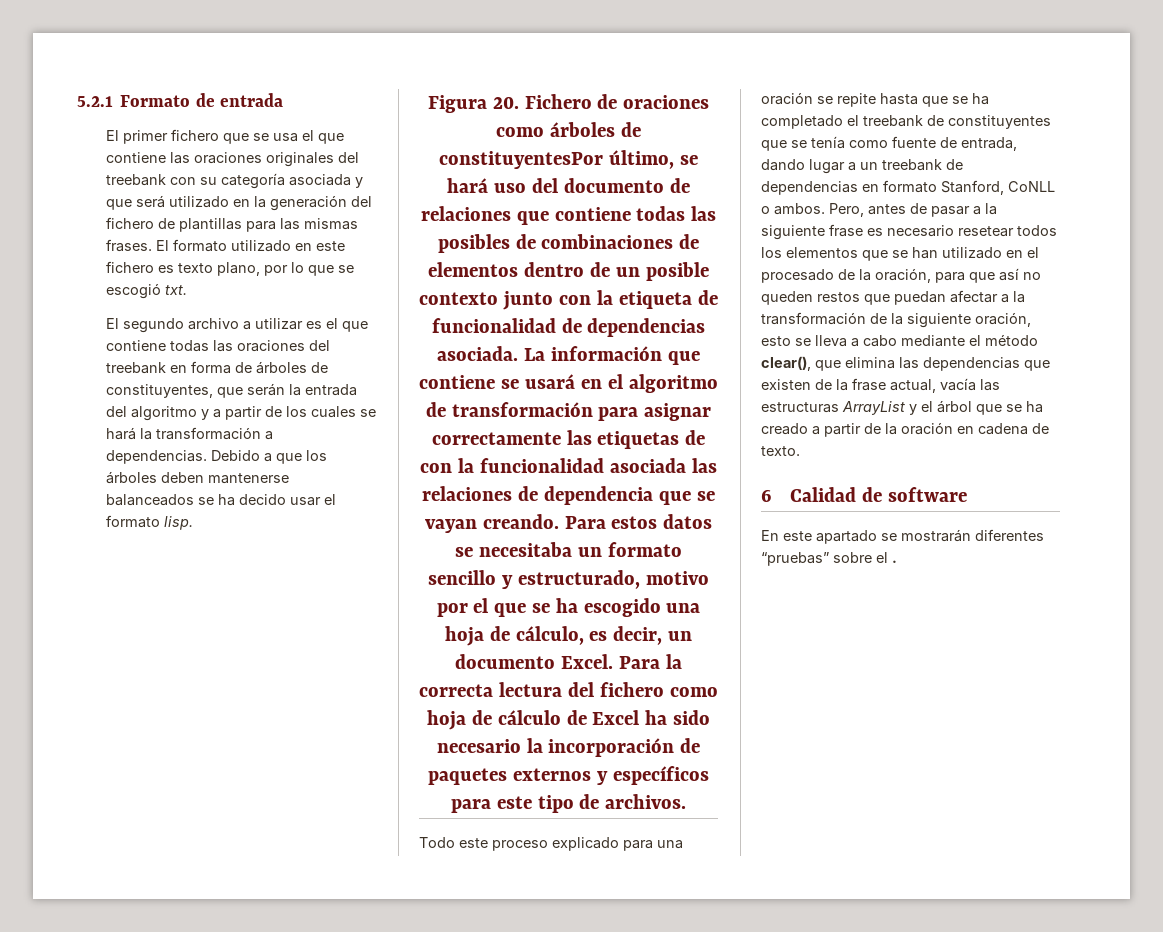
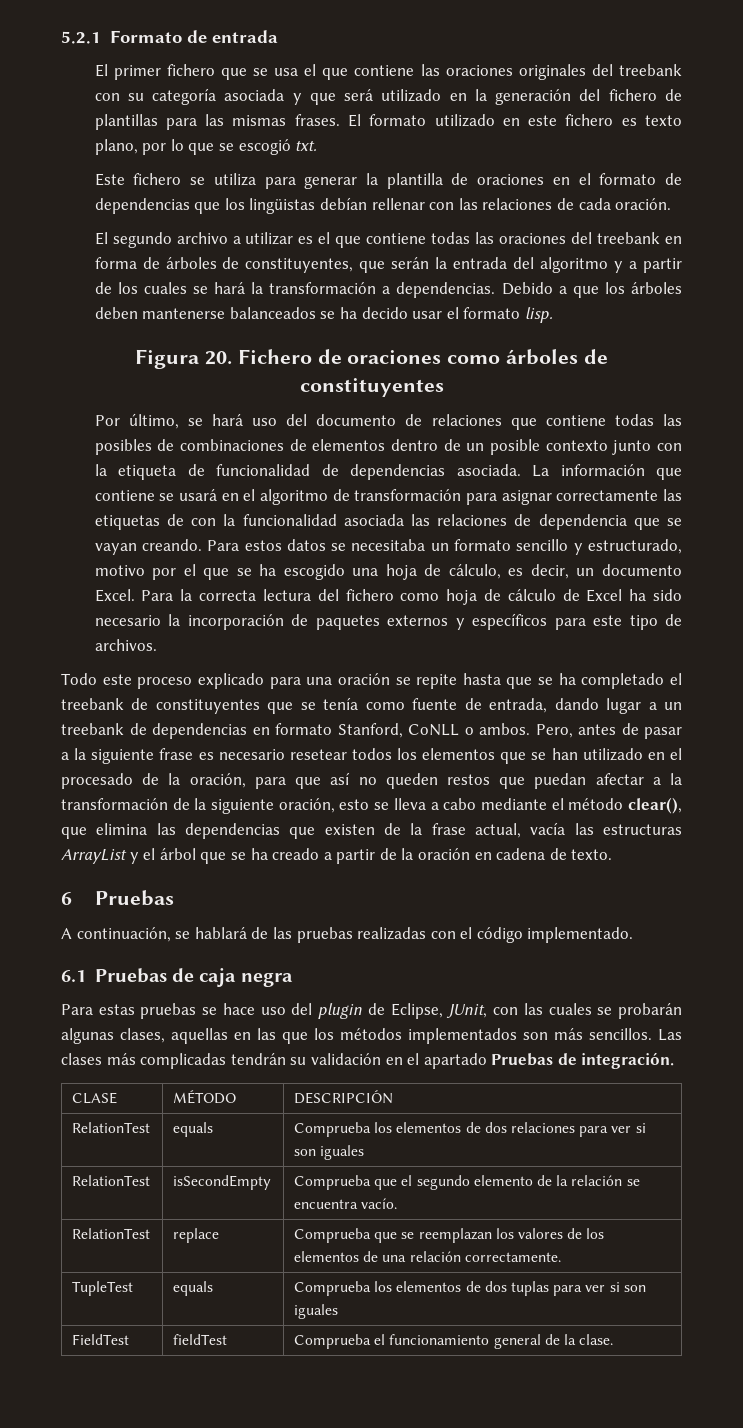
+ Este fichero se utiliza para generar la plantilla de oraciones en el formato de dependencias que los lingüistas debían rellenar con las relaciones de cada oración.
- Figura 20. Fichero de oraciones como árboles de constituyentesPor último, se hará uso del documento de relaciones que contiene todas las posibles de combinaciones de elementos dentro de un posible contexto junto con la etiqueta de funcionalidad de dependencias asociada.
+ Figura 20. Fichero de oraciones como árboles de constituyentes
+ Por último, se hará uso del documento de relaciones que contiene todas las posibles de combinaciones de elementos dentro de un posible contexto junto con la etiqueta de funcionalidad de dependencias asociada.
- 6 Calidad de software
- En este apartado se mostrarán diferentes “pruebas” sobre el .
+ 6 Pruebas
+ A continuación, se hablará de las pruebas realizadas con el código implementado.
+ 6.1 Pruebas de caja negra
+ Para estas pruebas se hace uso del plugin de Eclipse, JUnit, con las cuales se probarán algunas clases, aquellas en las que los métodos implementados son más sencillos. Las clases más complicadas tendrán su validación en el apartado Pruebas de integración.
+ CLASE | MÉTODO | DESCRIPCIÓN
+ RelationTest | equals | Comprueba los elementos de dos relaciones para ver si son iguales
+ RelationTest | isSecondEmpty | Comprueba que el segundo elemento de la relación se encuentra vacío.
+ RelationTest | replace | Comprueba que se reemplazan los valores de los elementos de una relación correctamente.
+ TupleTest | equals | Comprueba los elementos de dos tuplas para ver si son iguales
+ FieldTest | fieldTest | Comprueba el funcionamiento general de la clase.

